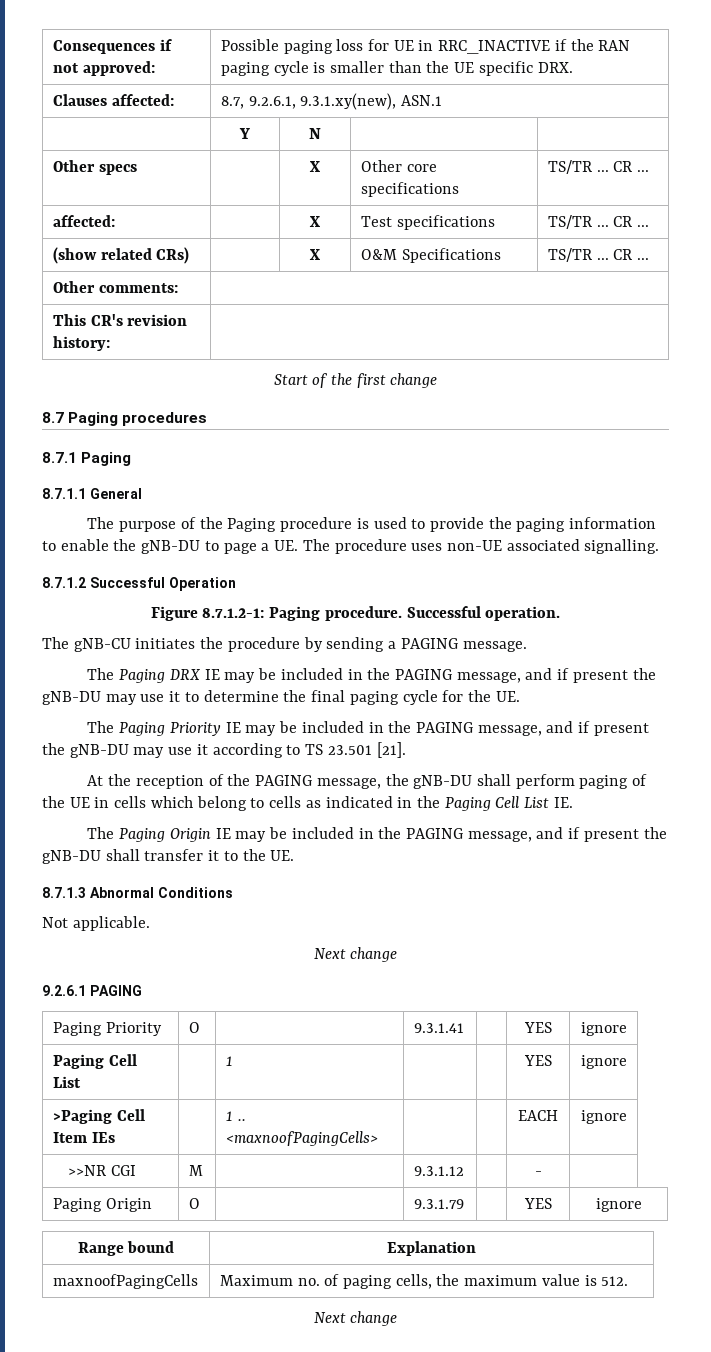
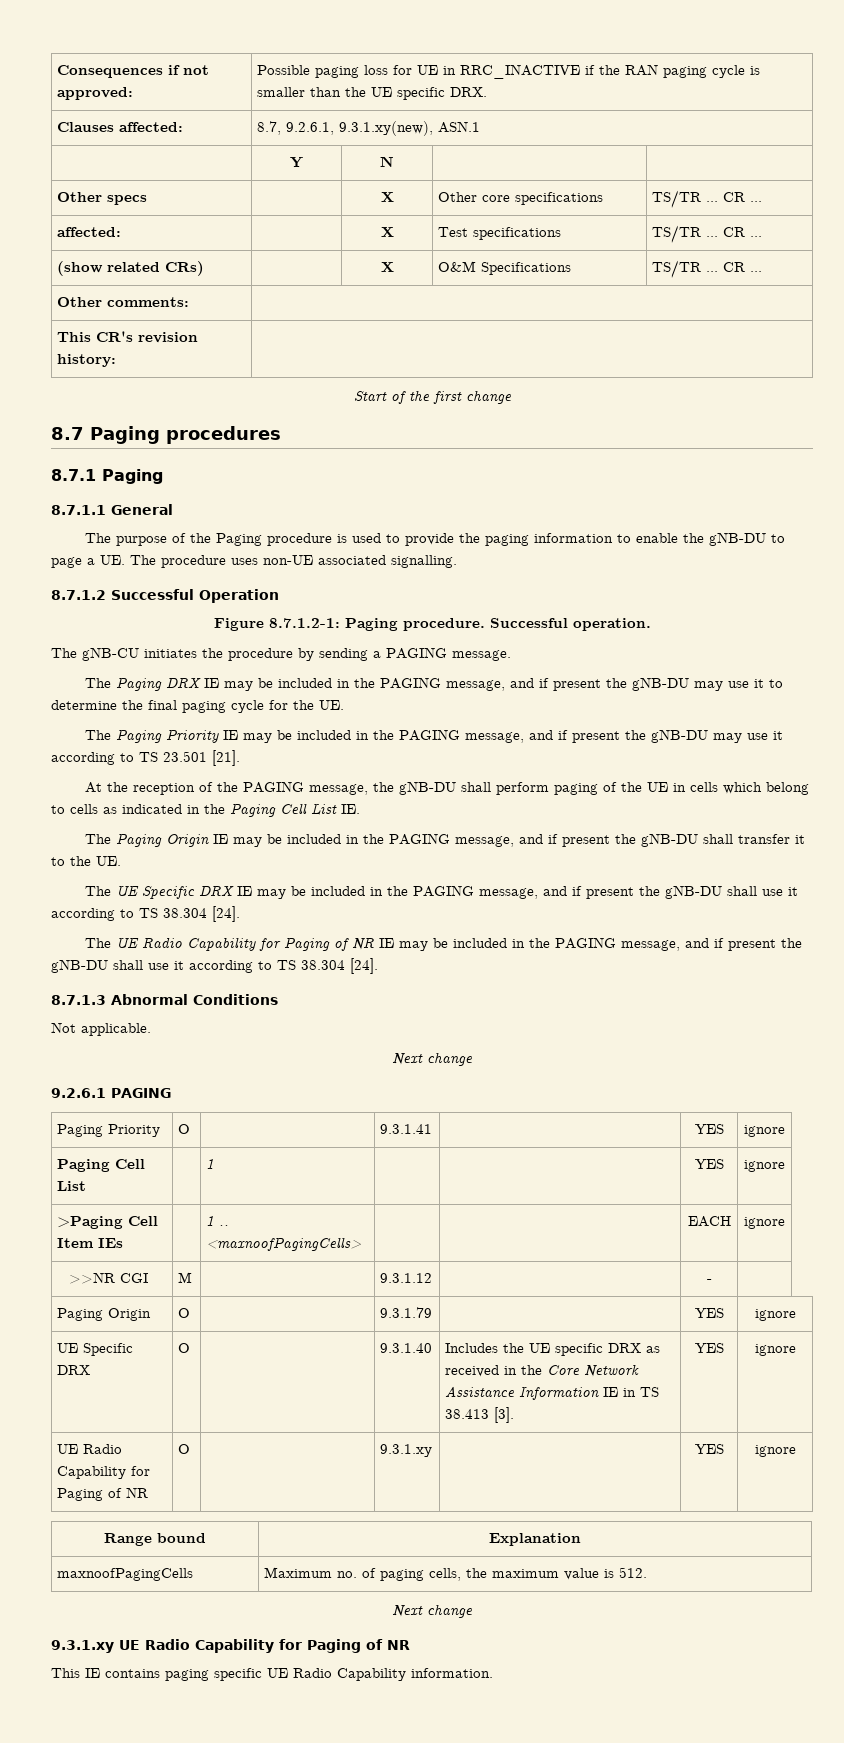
+ The UE Specific DRX IE may be included in the PAGING message, and if present the gNB-DU shall use it according to TS 38.304 [24].
+ The UE Radio Capability for Paging of NR IE may be included in the PAGING message, and if present the gNB-DU shall use it according to TS 38.304 [24].
+ UE Specific DRX | O | | 9.3.1.40 | Includes the UE specific DRX as received in the Core Network Assistance Information IE in TS 38.413 [3]. | YES | ignore
+ UE Radio Capability for Paging of NR | O | | 9.3.1.xy | | YES | ignore
+ 9.3.1.xy UE Radio Capability for Paging of NR
+ This IE contains paging specific UE Radio Capability information.

